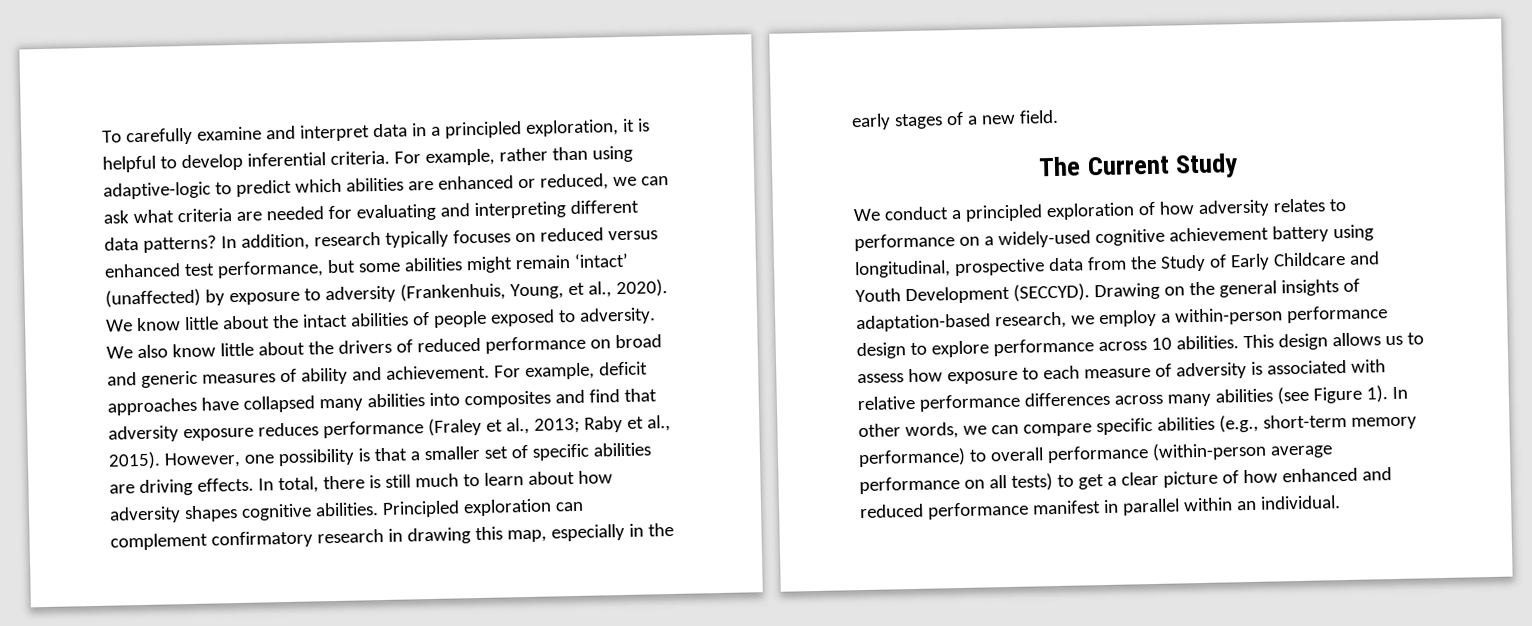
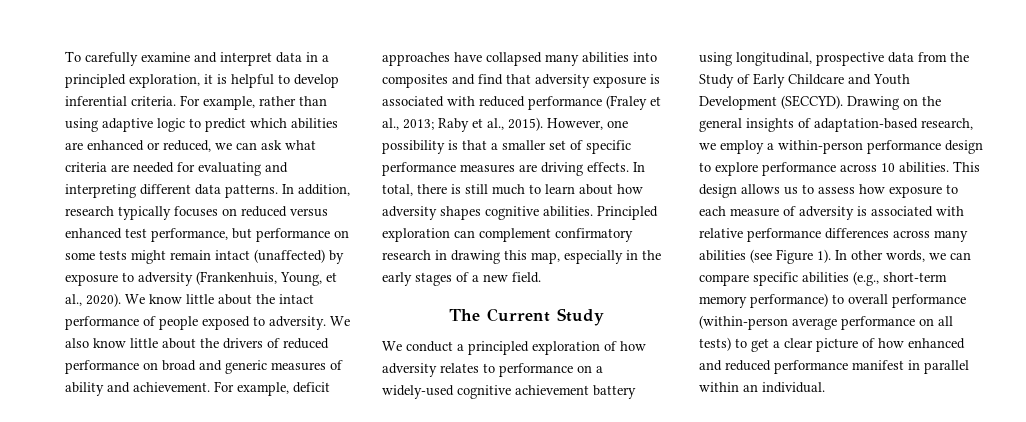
- For example, rather than using adaptive-logic to predict which abilities are enhanced or reduced, we can ask what criteria are needed for evaluating and interpreting different data patterns?
+ For example, rather than using adaptive logic to predict which abilities are enhanced or reduced, we can ask what criteria are needed for evaluating and interpreting different data patterns.
- In addition, research typically focuses on reduced versus enhanced test performance, but some abilities might remain ‘intact’ (unaffected) by exposure to adversity (Frankenhuis, Young, et al., 2020).
+ In addition, research typically focuses on reduced versus enhanced test performance, but performance on some tests might remain intact (unaffected) by exposure to adversity (Frankenhuis, Young, et al., 2020).
- We know little about the intact abilities of people exposed to adversity.
+ We know little about the intact performance of people exposed to adversity.
- For example, deficit approaches have collapsed many abilities into composites and find that adversity exposure reduces performance (Fraley et al., 2013; Raby et al., 2015).
+ For example, deficit approaches have collapsed many abilities into composites and find that adversity exposure is associated with reduced performance (Fraley et al., 2013; Raby et al., 2015).
- However, one possibility is that a smaller set of specific abilities are driving effects.
+ However, one possibility is that a smaller set of specific performance measures are driving effects.

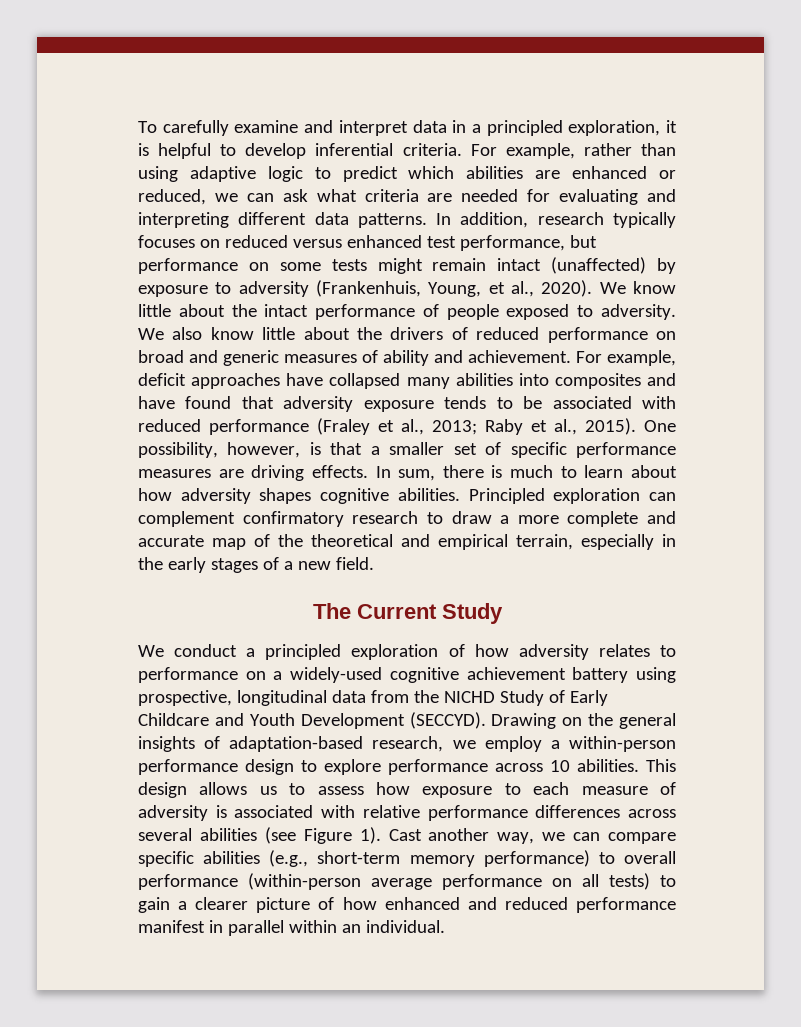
- For example, deficit approaches have collapsed many abilities into composites and find that adversity exposure is associated with reduced performance (Fraley et al., 2013; Raby et al., 2015).
+ For example, deficit approaches have collapsed many abilities into composites and have found that adversity exposure tends to be associated with reduced performance (Fraley et al., 2013; Raby et al., 2015).
- However, one possibility is that a smaller set of specific performance measures are driving effects.
+ One possibility, however, is that a smaller set of specific performance measures are driving effects.
- In total, there is still much to learn about how adversity shapes cognitive abilities.
+ In sum, there is much to learn about how adversity shapes cognitive abilities.
- Principled exploration can complement confirmatory research in drawing this map, especially in the early stages of a new field.
+ Principled exploration can complement confirmatory research to draw a more complete and accurate map of the theoretical and empirical terrain, especially in the early stages of a new field.
- We conduct a principled exploration of how adversity relates to performance on a widely-used cognitive achievement battery using longitudinal, prospective data from the Study of Early Childcare and Youth Development (SECCYD).
+ We conduct a principled exploration of how adversity relates to performance on a widely-used cognitive achievement battery using prospective, longitudinal data from the NICHD Study of Early Childcare and Youth Development (SECCYD).
- This design allows us to assess how exposure to each measure of adversity is associated with relative performance differences across many abilities (see Figure 1).
+ This design allows us to assess how exposure to each measure of adversity is associated with relative performance differences across several abilities (see Figure 1).
- In other words, we can compare specific abilities (e.g., short-term memory performance) to overall performance (within-person average performance on all tests) to get a clear picture of how enhanced and reduced performance manifest in parallel within an individual.
+ Cast another way, we can compare specific abilities (e.g., short-term memory performance) to overall performance (within-person average performance on all tests) to gain a clearer picture of how enhanced and reduced performance manifest in parallel within an individual.

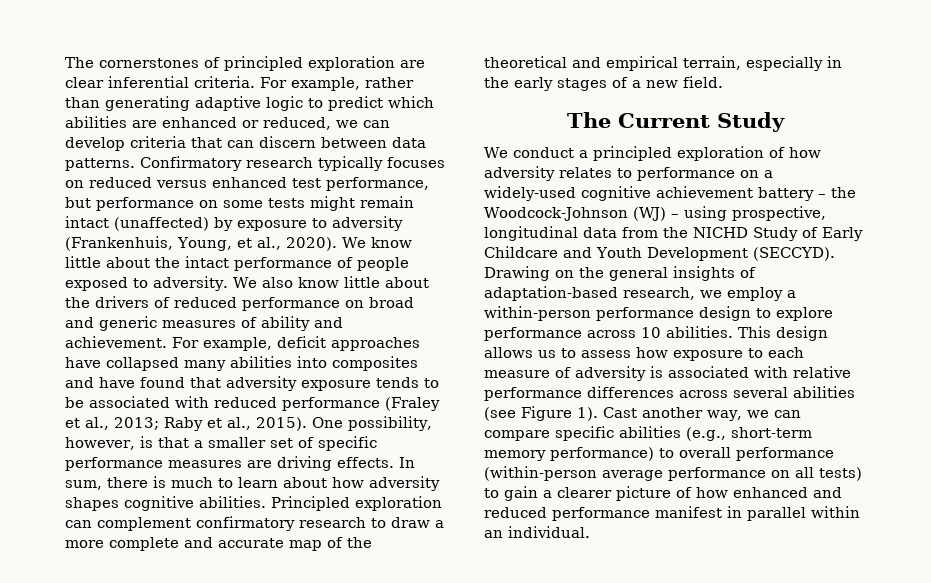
- To carefully examine and interpret data in a principled exploration, it is helpful to develop inferential criteria.
+ The cornerstones of principled exploration are clear inferential criteria.
- For example, rather than using adaptive logic to predict which abilities are enhanced or reduced, we can ask what criteria are needed for evaluating and interpreting different data patterns. In addition, research typically focuses on reduced versus enhanced test performance, but performance on some tests might remain intact (unaffected) by exposure to adversity (Frankenhuis, Young, et al., 2020).
+ For example, rather than generating adaptive logic to predict which abilities are enhanced or reduced, we can develop criteria that can discern between data patterns. Confirmatory research typically focuses on reduced versus enhanced test performance, but performance on some tests might remain intact (unaffected) by exposure to adversity (Frankenhuis, Young, et al., 2020).
- We conduct a principled exploration of how adversity relates to performance on a widely-used cognitive achievement battery using prospective, longitudinal data from the NICHD Study of Early Childcare and Youth Development (SECCYD).
+ We conduct a principled exploration of how adversity relates to performance on a widely-used cognitive achievement battery – the Woodcock-Johnson (WJ) – using prospective, longitudinal data from the NICHD Study of Early Childcare and Youth Development (SECCYD).

